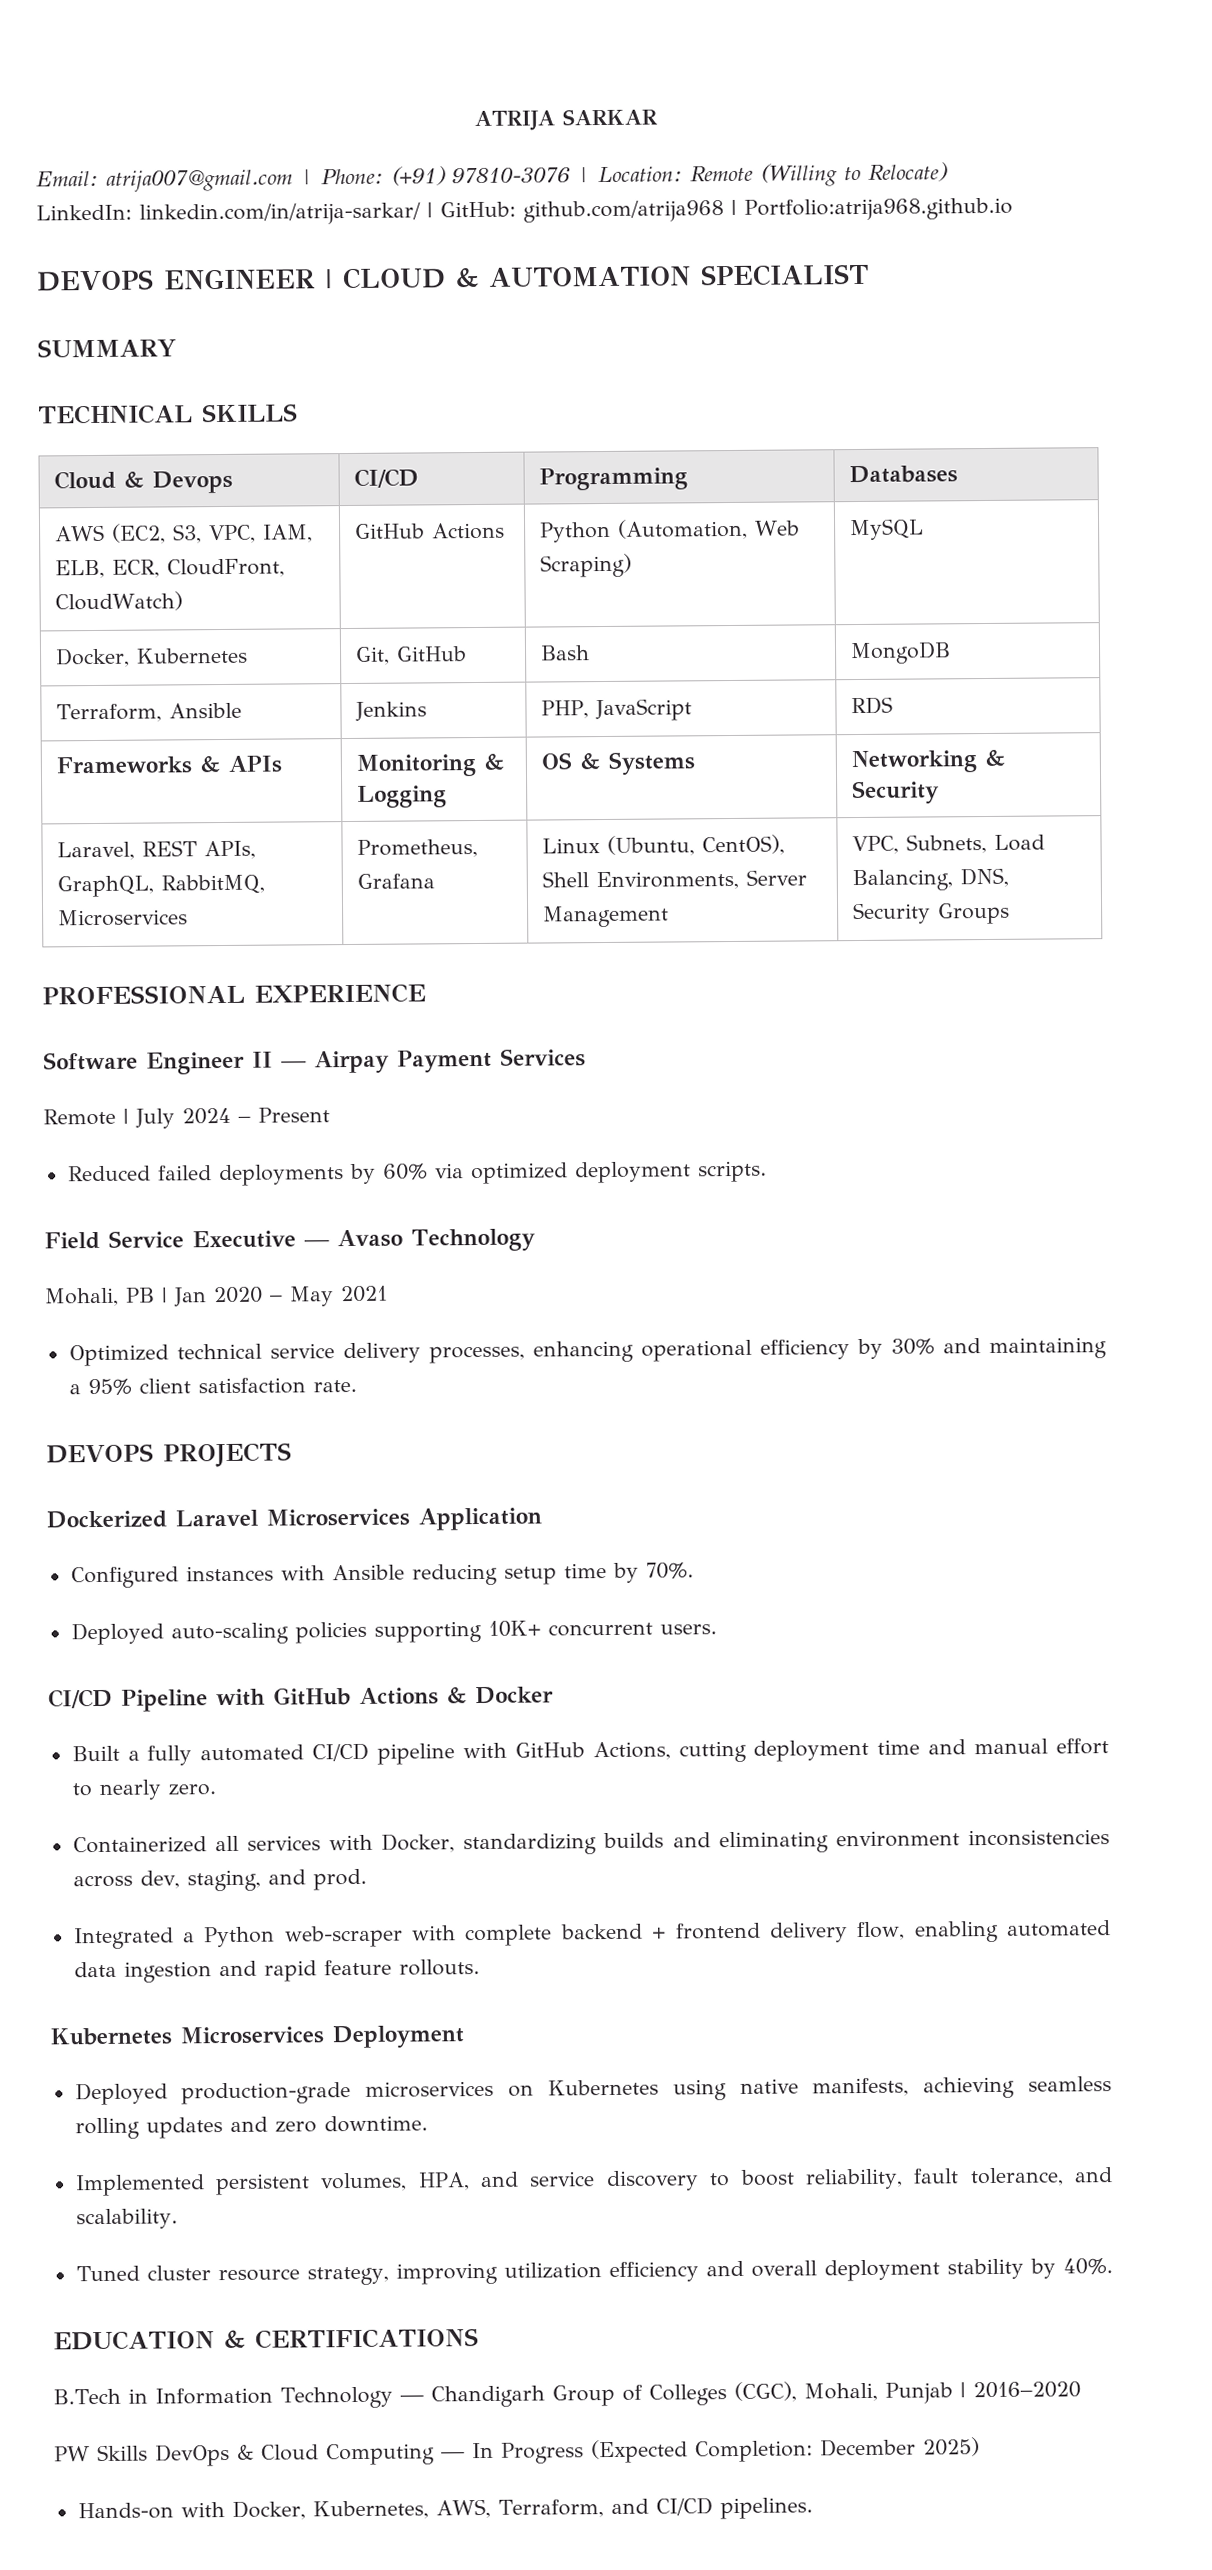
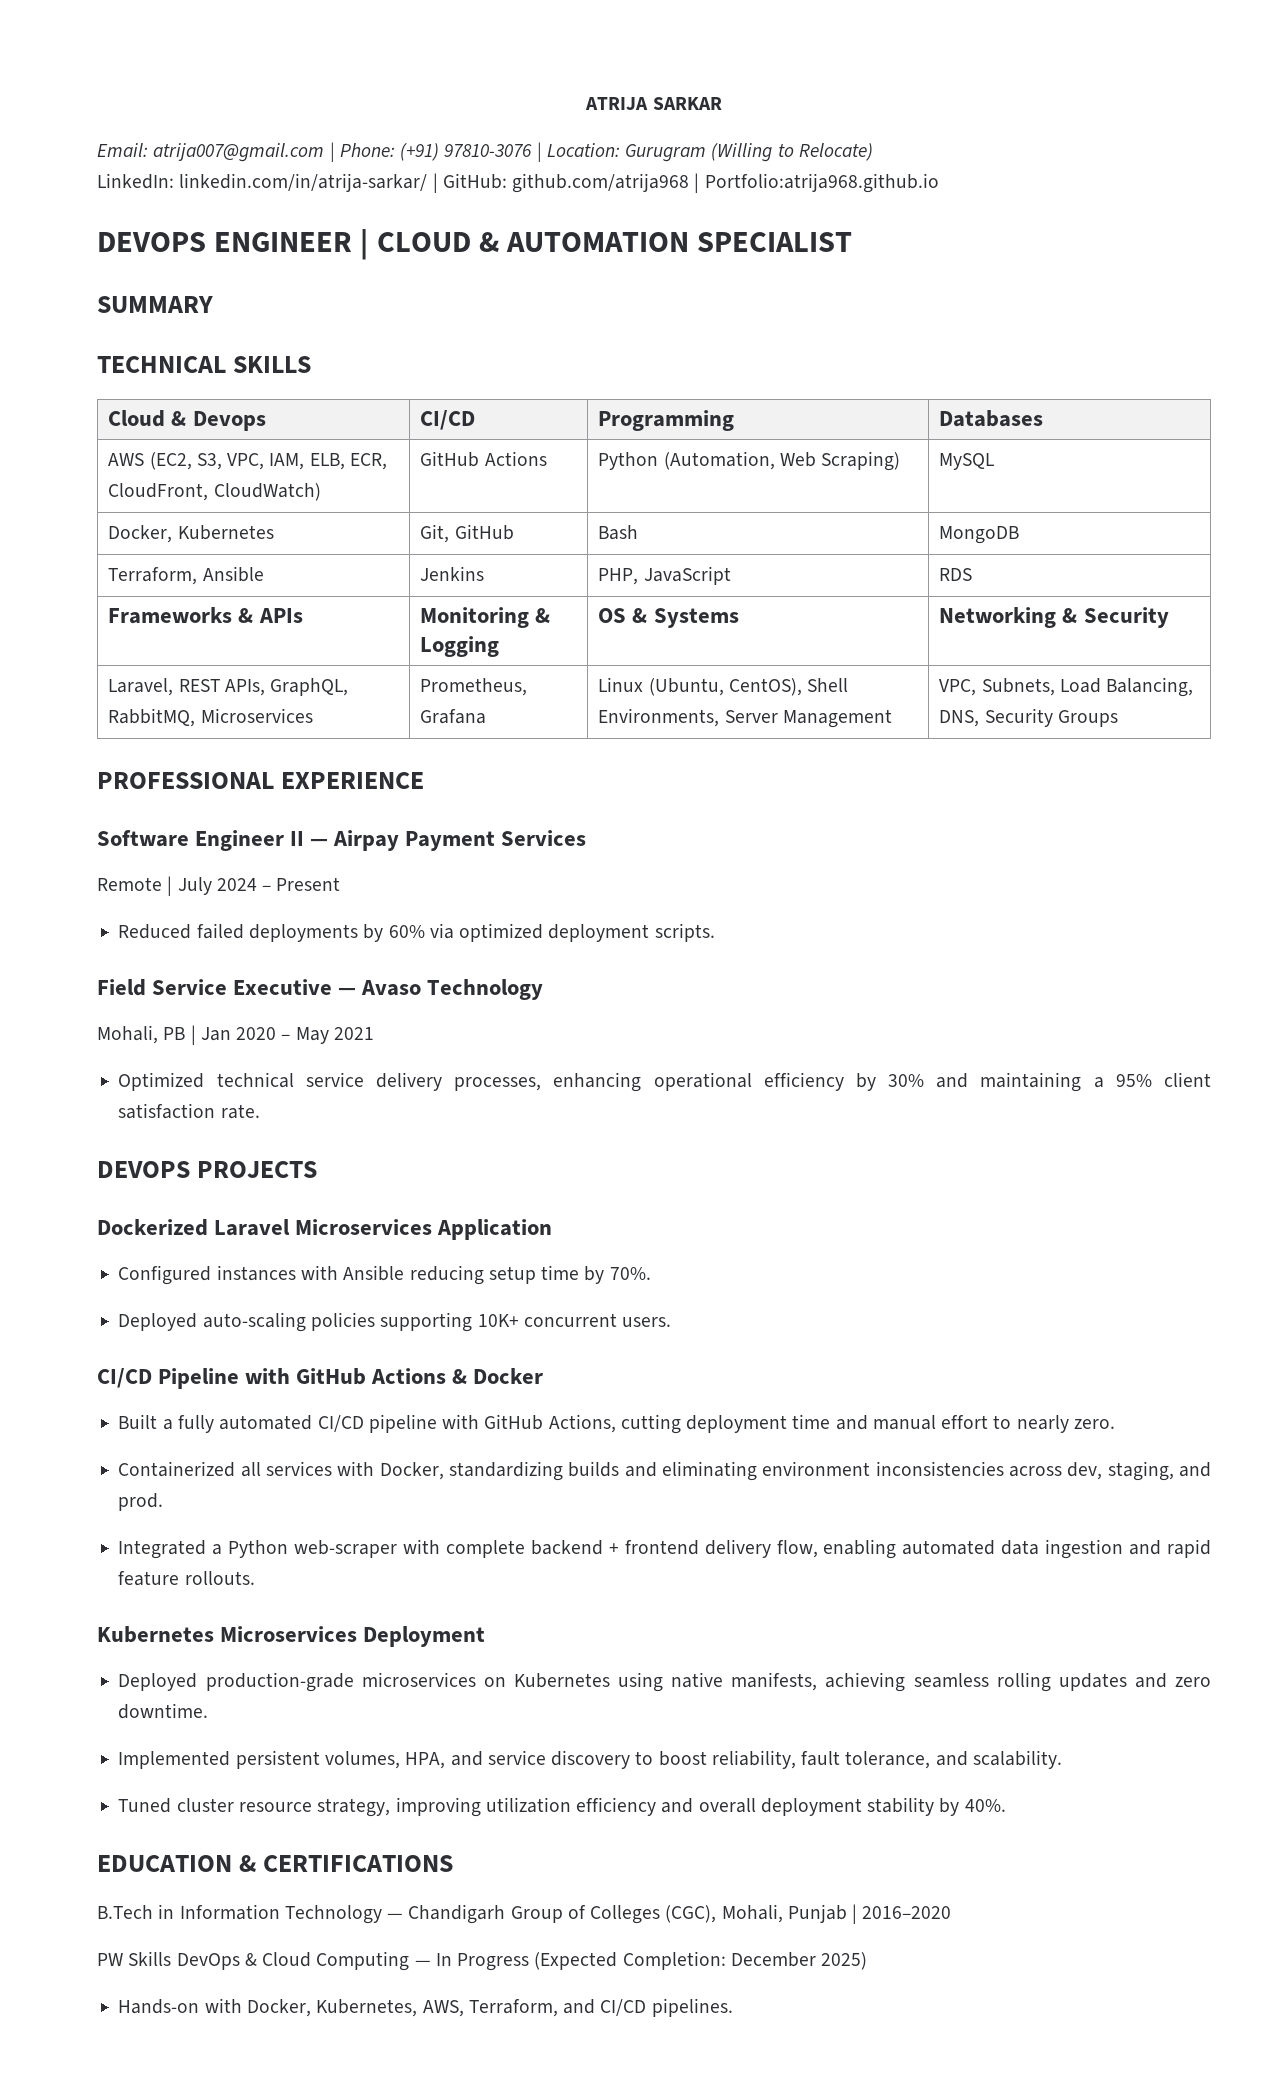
- Email: atrija007@gmail.com | Phone: (+91) 97810-3076 | Location: Remote (Willing to Relocate)
+ Email: atrija007@gmail.com | Phone: (+91) 97810-3076 | Location: Gurugram (Willing to Relocate)

